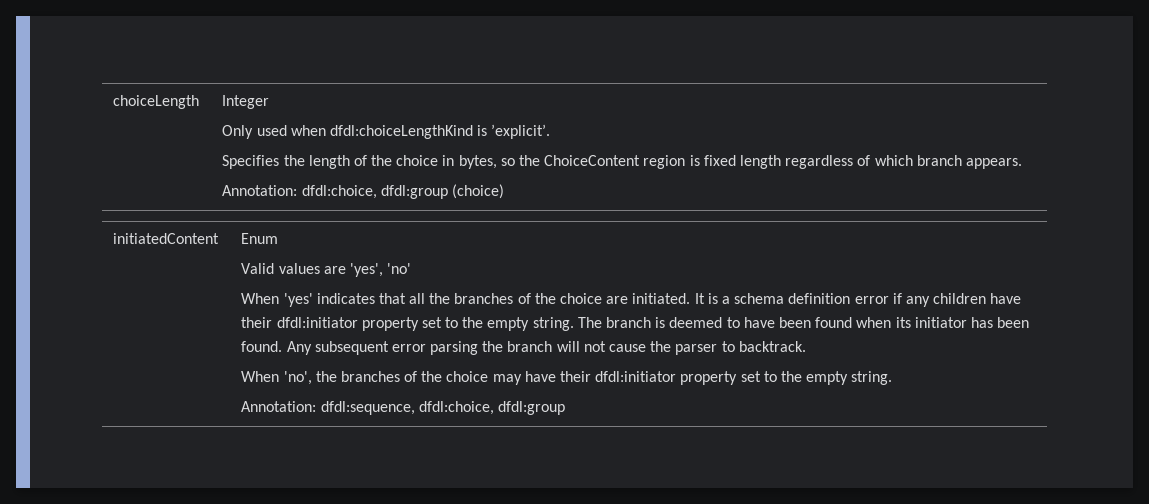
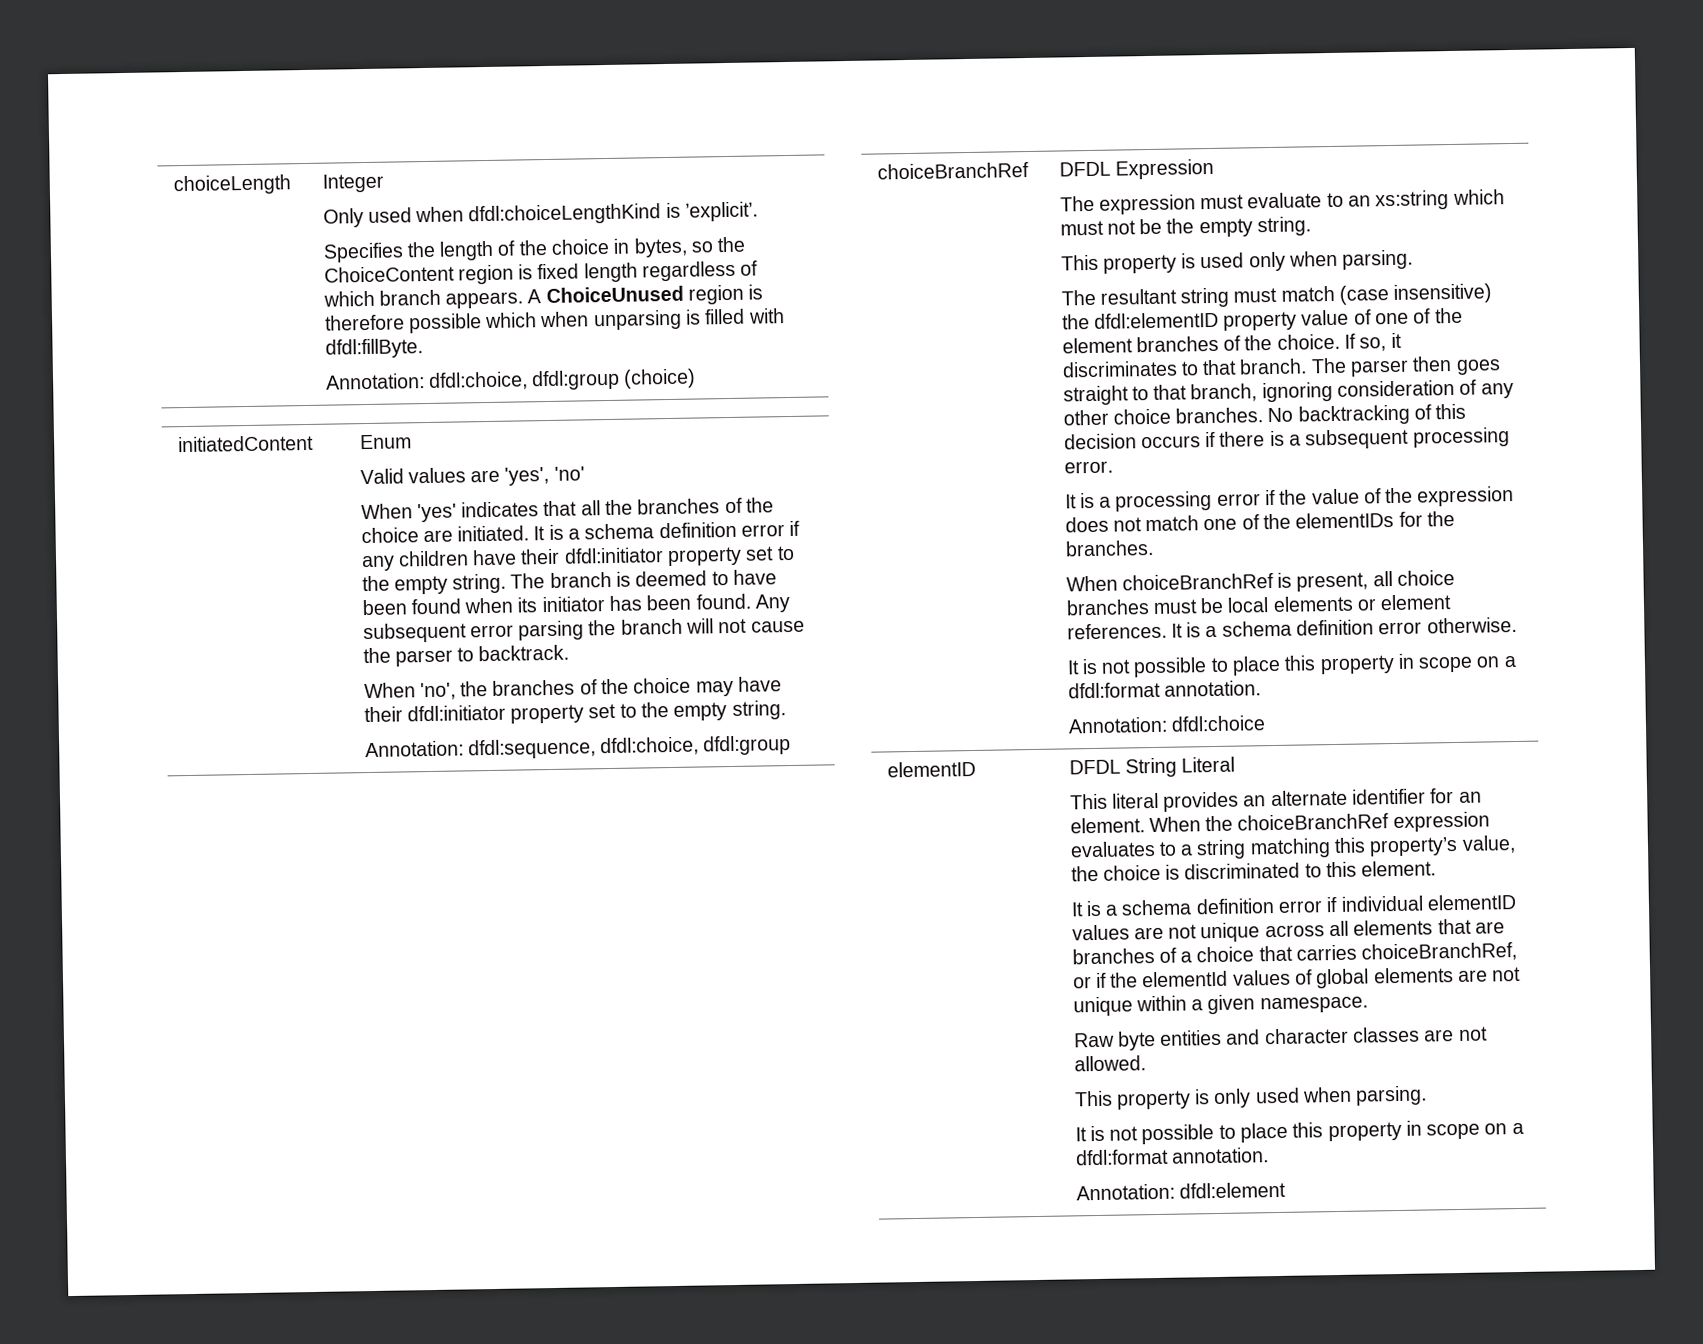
+ A ChoiceUnused region is therefore possible which when unparsing is filled with dfdl:fillByte.
+ choiceBranchRef | DFDL Expression
+ The expression must evaluate to an xs:string which must not be the empty string.
+ This property is used only when parsing.
+ The resultant string must match (case insensitive) the dfdl:elementID property value of one of the element branches of the choice. If so, it discriminates to that branch. The parser then goes straight to that branch, ignoring consideration of any other choice branches. No backtracking of this decision occurs if there is a subsequent processing error.
+ It is a processing error if the value of the expression does not match one of the elementIDs for the branches.
+ When choiceBranchRef is present, all choice branches must be local elements or element references. It is a schema definition error otherwise.
+ It is not possible to place this property in scope on a dfdl:format annotation.
+ Annotation: dfdl:choice
+ elementID | DFDL String Literal
+ This literal provides an alternate identifier for an element. When the choiceBranchRef expression evaluates to a string matching this property’s value, the choice is discriminated to this element.
+ It is a schema definition error if individual elementID values are not unique across all elements that are branches of a choice that carries choiceBranchRef, or if the elementId values of global elements are not unique within a given namespace.
+ Raw byte entities and character classes are not allowed.
+ This property is only used when parsing.
+ It is not possible to place this property in scope on a dfdl:format annotation.
+ Annotation: dfdl:element

